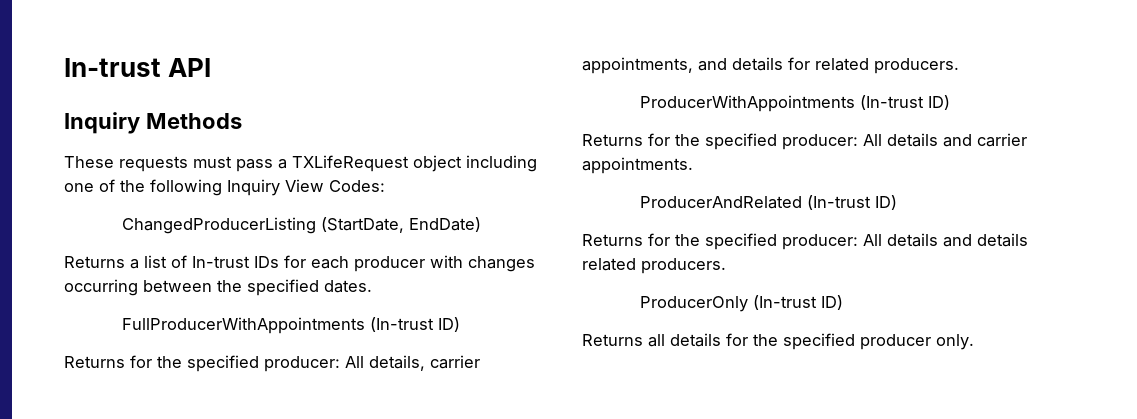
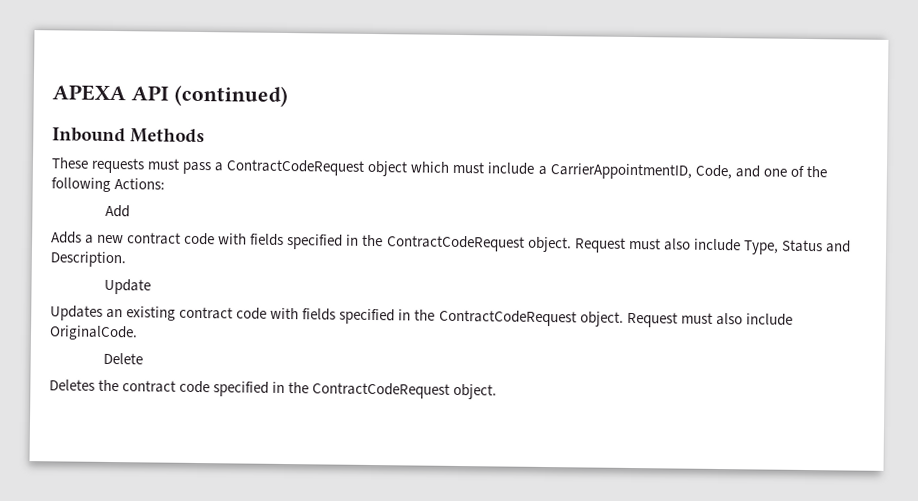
- In-trust API
- Inquiry Methods
+ APEXA API (continued)
+ Inbound Methods
- These requests must pass a TXLifeRequest object including one of the following Inquiry View Codes:
- ChangedProducerListing (StartDate, EndDate)
- Returns a list of In-trust IDs for each producer with changes occurring between the specified dates.
- FullProducerWithAppointments (In-trust ID)
- Returns for the specified producer: All details, carrier appointments, and details for related producers.
- ProducerWithAppointments (In-trust ID)
- Returns for the specified producer: All details and carrier appointments.
- ProducerAndRelated (In-trust ID)
- Returns for the specified producer: All details and details related producers.
- ProducerOnly (In-trust ID)
- Returns all details for the specified producer only.
+ These requests must pass a ContractCodeRequest object which must include a CarrierAppointmentID, Code, and one of the following Actions:
+ Add
+ Adds a new contract code with fields specified in the ContractCodeRequest object. Request must also include Type, Status and Description.
+ Update
+ Updates an existing contract code with fields specified in the ContractCodeRequest object. Request must also include OriginalCode.
+ Delete
+ Deletes the contract code specified in the ContractCodeRequest object.

